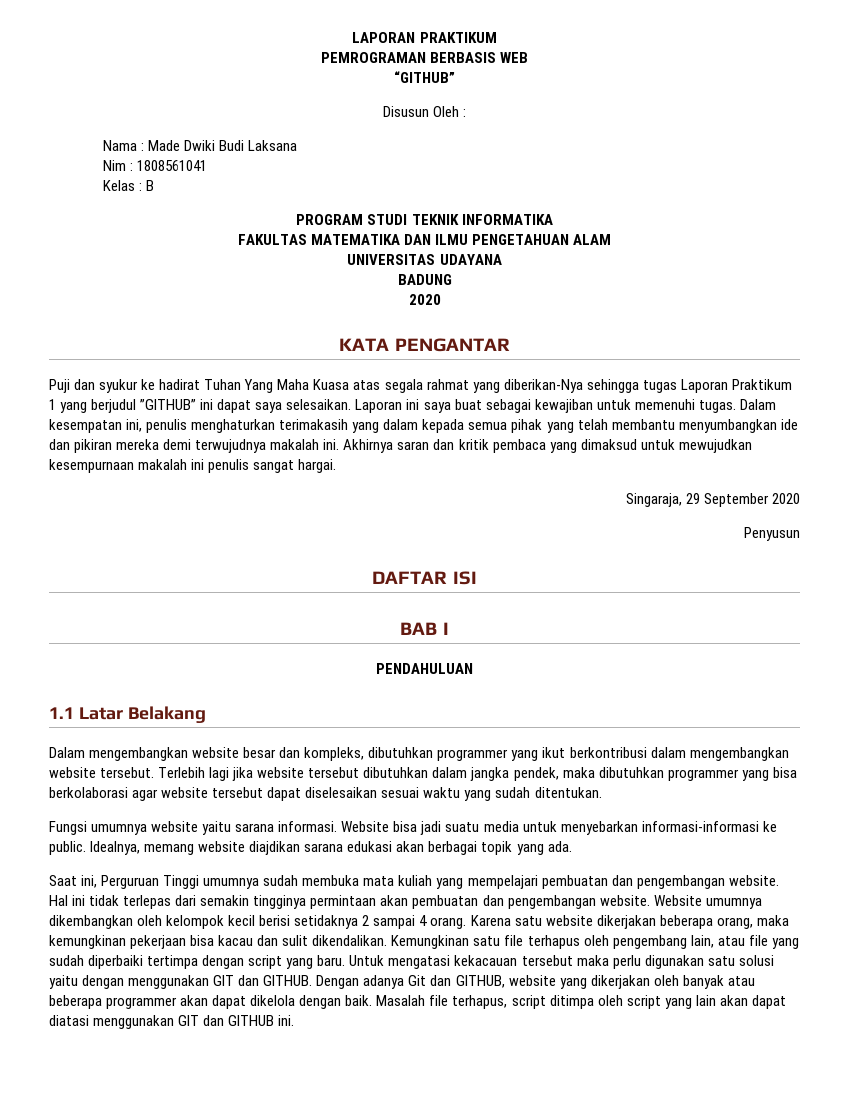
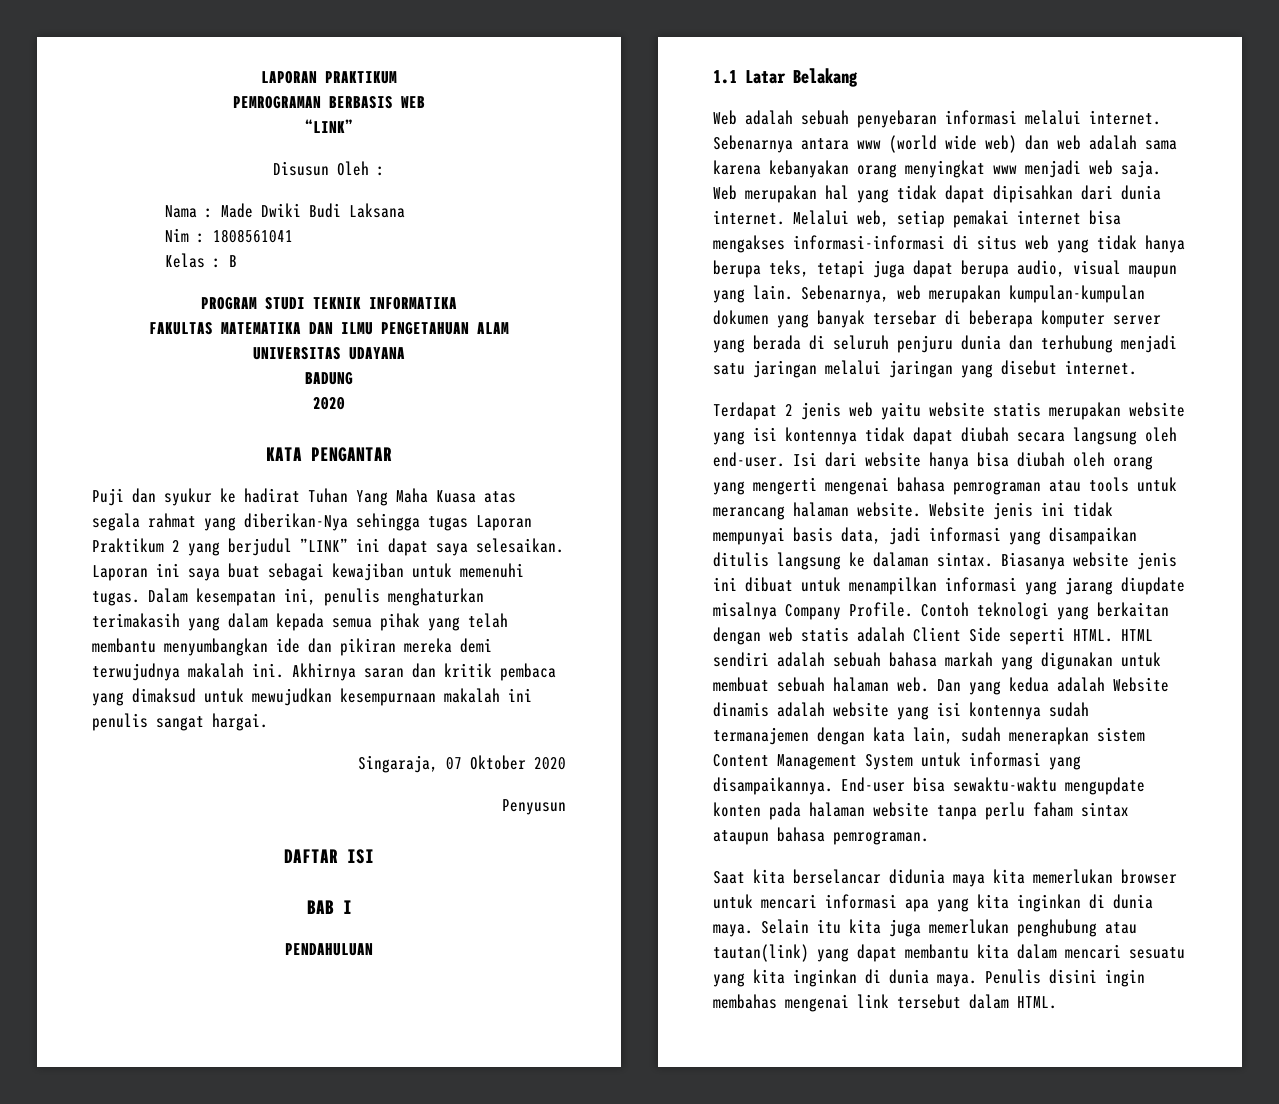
  PEMROGRAMAN BERBASIS WEB
- “GITHUB”
+ “LINK”
- Puji dan syukur ke hadirat Tuhan Yang Maha Kuasa atas segala rahmat yang diberikan-Nya sehingga tugas Laporan Praktikum 1 yang berjudul ”GITHUB” ini dapat saya selesaikan.
+ Puji dan syukur ke hadirat Tuhan Yang Maha Kuasa atas segala rahmat yang diberikan-Nya sehingga tugas Laporan Praktikum 2 yang berjudul ”LINK” ini dapat saya selesaikan.
- Singaraja, 29 September 2020
+ Singaraja, 07 Oktober 2020
- Dalam mengembangkan website besar dan kompleks, dibutuhkan programmer yang ikut berkontribusi dalam mengembangkan website tersebut. Terlebih lagi jika website tersebut dibutuhkan dalam jangka pendek, maka dibutuhkan programmer yang bisa berkolaborasi agar website tersebut dapat diselesaikan sesuai waktu yang sudah ditentukan.
- Fungsi umumnya website yaitu sarana informasi. Website bisa jadi suatu media untuk menyebarkan informasi-informasi ke public. Idealnya, memang website diajdikan sarana edukasi akan berbagai topik yang ada.
- Saat ini, Perguruan Tinggi umumnya sudah membuka mata kuliah yang mempelajari pembuatan dan pengembangan website. Hal ini tidak terlepas dari semakin tingginya permintaan akan pembuatan dan pengembangan website. Website umumnya dikembangkan oleh kelompok kecil berisi setidaknya 2 sampai 4 orang. Karena satu website dikerjakan beberapa orang, maka kemungkinan pekerjaan bisa kacau dan sulit dikendalikan. Kemungkinan satu file terhapus oleh pengembang lain, atau file yang sudah diperbaiki tertimpa dengan script yang baru. Untuk mengatasi kekacauan tersebut maka perlu digunakan satu solusi yaitu dengan menggunakan GIT dan GITHUB. Dengan adanya Git dan GITHUB, website yang dikerjakan oleh banyak atau beberapa programmer akan dapat dikelola dengan baik. Masalah file terhapus, script ditimpa oleh script yang lain akan dapat diatasi menggunakan GIT dan GITHUB ini.
+ Web adalah sebuah penyebaran informasi melalui internet. Sebenarnya antara www (world wide web) dan web adalah sama karena kebanyakan orang menyingkat www menjadi web saja. Web merupakan hal yang tidak dapat dipisahkan dari dunia internet. Melalui web, setiap pemakai internet bisa mengakses informasi-informasi di situs web yang tidak hanya berupa teks, tetapi juga dapat berupa audio, visual maupun yang lain. Sebenarnya, web merupakan kumpulan-kumpulan dokumen yang banyak tersebar di beberapa komputer server yang berada di seluruh penjuru dunia dan terhubung menjadi satu jaringan melalui jaringan yang disebut internet.
+ Terdapat 2 jenis web yaitu website statis merupakan website yang isi kontennya tidak dapat diubah secara langsung oleh end-user. Isi dari website hanya bisa diubah oleh orang yang mengerti mengenai bahasa pemrograman atau tools untuk merancang halaman website. Website jenis ini tidak mempunyai basis data, jadi informasi yang disampaikan ditulis langsung ke dalaman sintax. Biasanya website jenis ini dibuat untuk menampilkan informasi yang jarang diupdate misalnya Company Profile. Contoh teknologi yang berkaitan dengan web statis adalah Client Side seperti HTML. HTML sendiri adalah sebuah bahasa markah yang digunakan untuk membuat sebuah halaman web. Dan yang kedua adalah Website dinamis adalah website yang isi kontennya sudah termanajemen dengan kata lain, sudah menerapkan sistem Content Management System untuk informasi yang disampaikannya. End-user bisa sewaktu-waktu mengupdate konten pada halaman website tanpa perlu faham sintax ataupun bahasa pemrograman.
+ Saat kita berselancar didunia maya kita memerlukan browser untuk mencari informasi apa yang kita inginkan di dunia maya. Selain itu kita juga memerlukan penghubung atau tautan(link) yang dapat membantu kita dalam mencari sesuatu yang kita inginkan di dunia maya. Penulis disini ingin membahas mengenai link tersebut dalam HTML.

